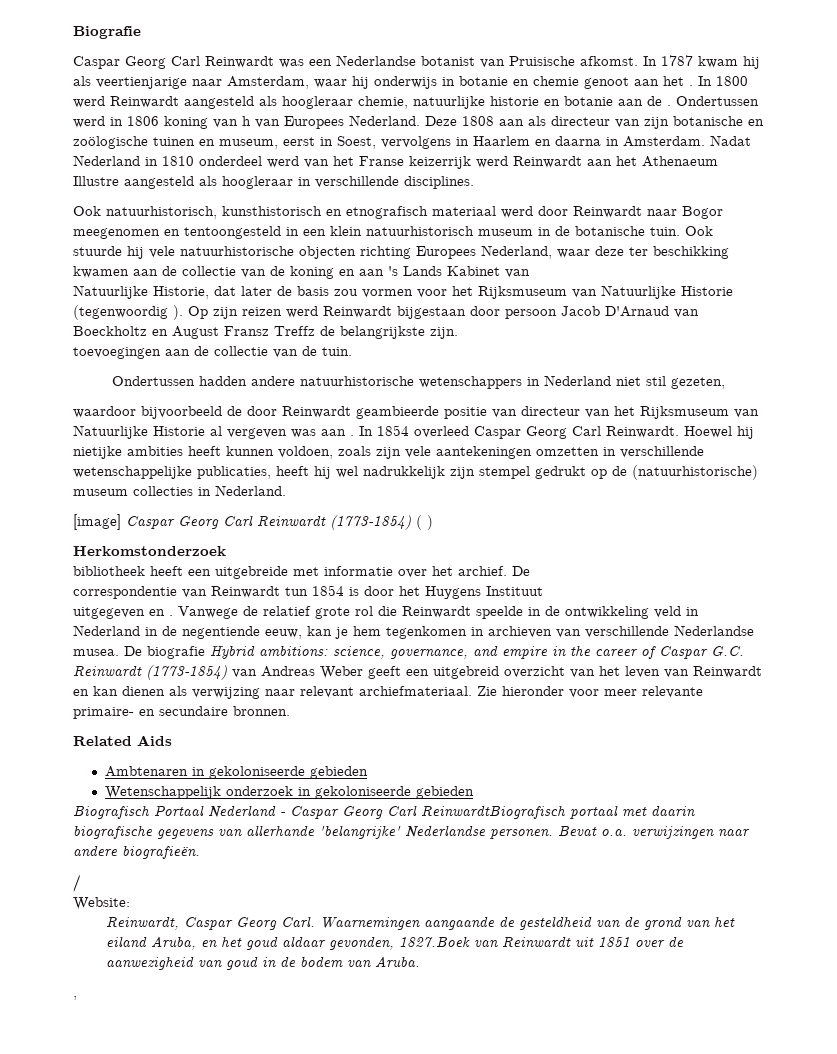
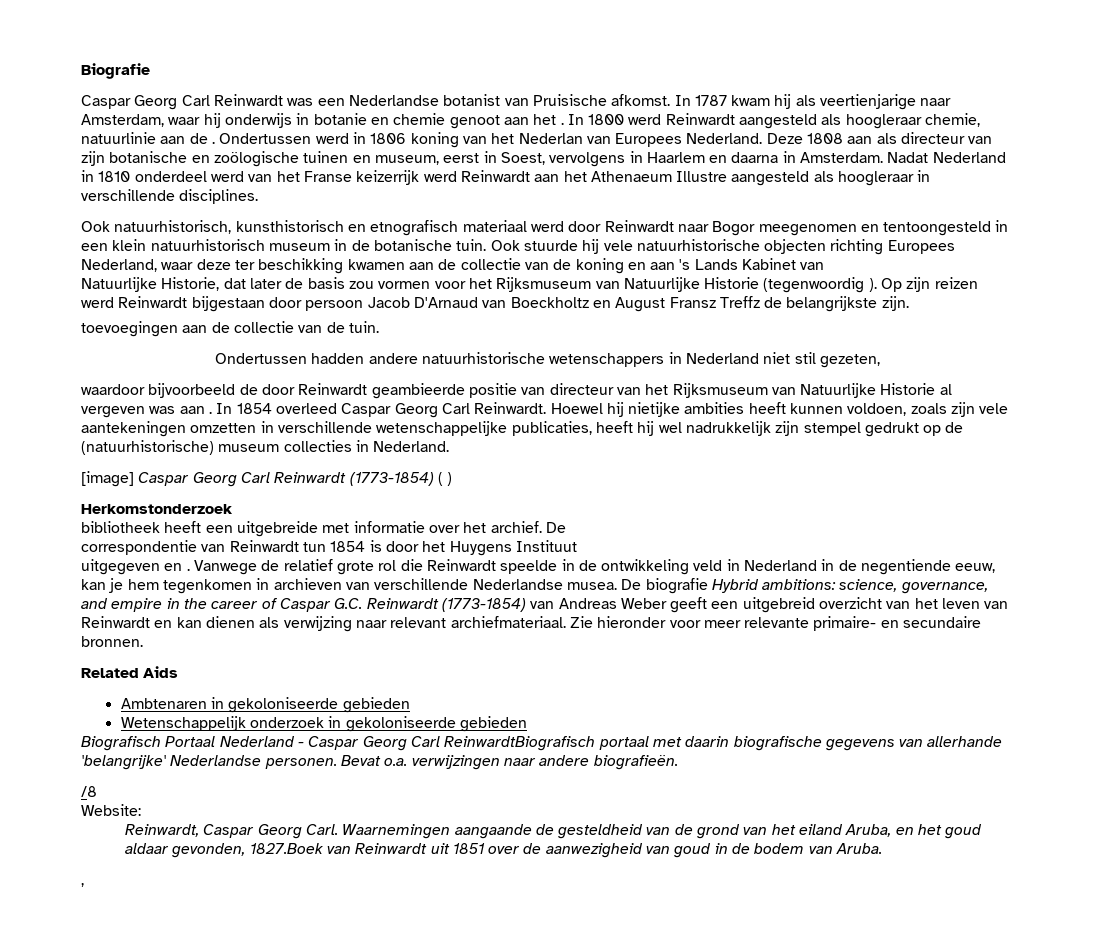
- In 1800 werd Reinwardt aangesteld als hoogleraar chemie, natuurlijke historie en botanie aan de .
+ In 1800 werd Reinwardt aangesteld als hoogleraar chemie, natuurlinie aan de .
- Ondertussen werd in 1806 koning van h van Europees Nederland.
+ Ondertussen werd in 1806 koning van het Nederlan van Europees Nederland.
- /
+ /8

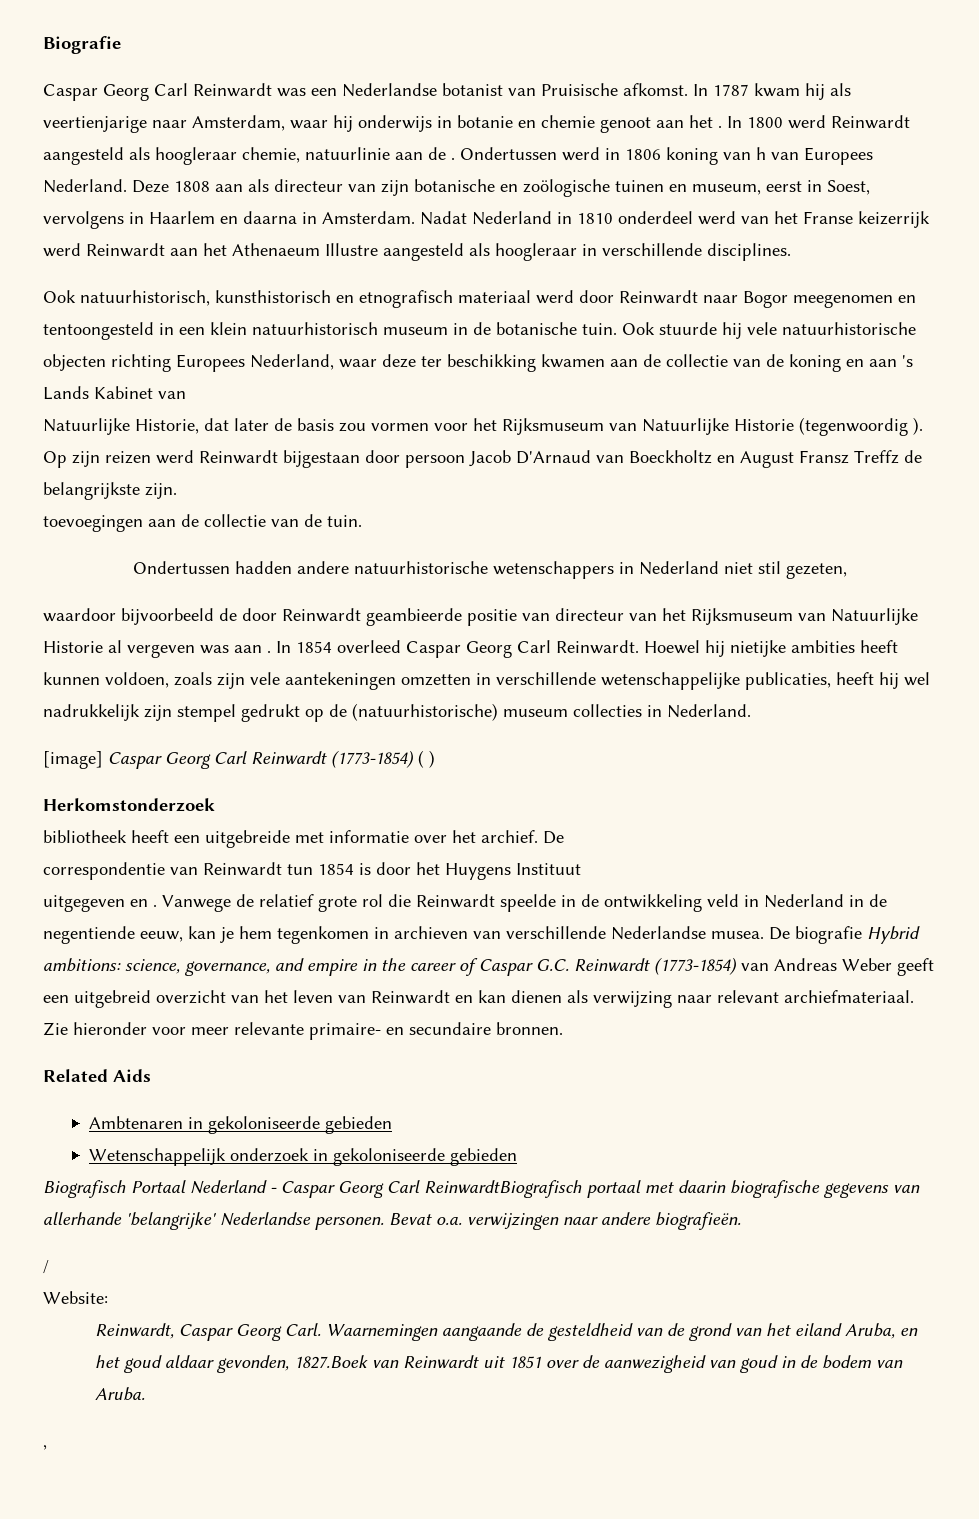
- Ondertussen werd in 1806 koning van het Nederlan van Europees Nederland.
+ Ondertussen werd in 1806 koning van h van Europees Nederland.
- /8
+ /

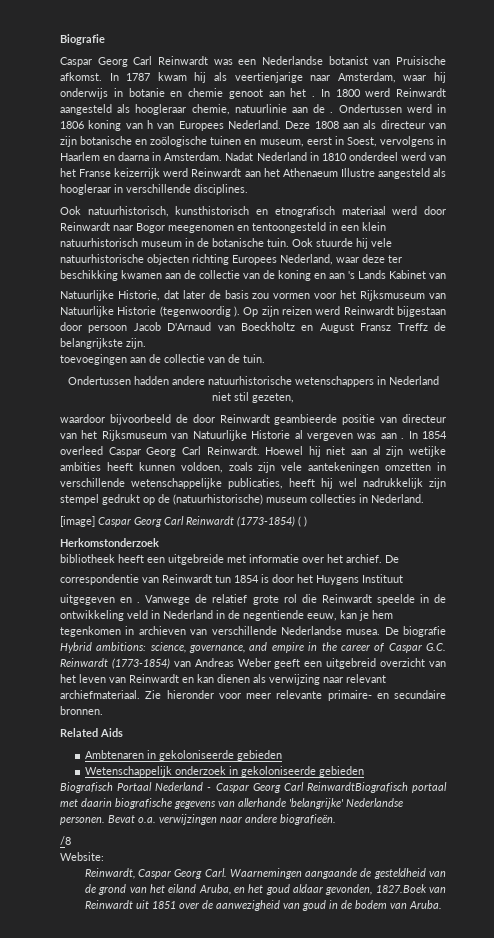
- Hoewel hij nietijke ambities heeft kunnen voldoen, zoals zijn vele aantekeningen omzetten in verschillende wetenschappelijke publicaties, heeft hij wel nadrukkelijk zijn stempel gedrukt op de (natuurhistorische) museum collecties in Nederland.
+ Hoewel hij niet aan al zijn wetijke ambities heeft kunnen voldoen, zoals zijn vele aantekeningen omzetten in verschillende wetenschappelijke publicaties, heeft hij wel nadrukkelijk zijn stempel gedrukt op de (natuurhistorische) museum collecties in Nederland.
- /
+ /8
- ,

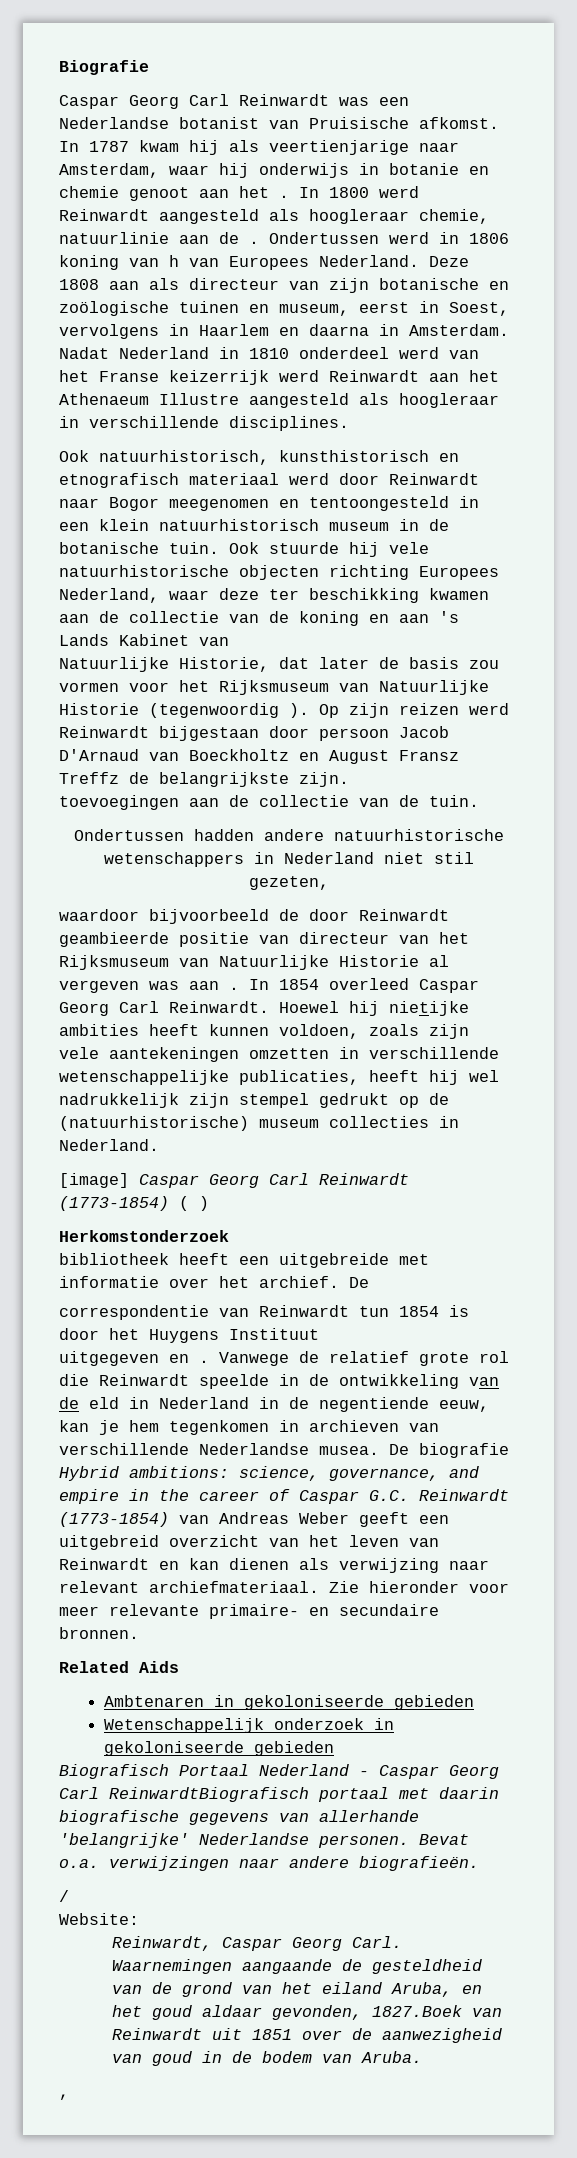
- Hoewel hij niet aan al zijn wetijke ambities heeft kunnen voldoen, zoals zijn vele aantekeningen omzetten in verschillende wetenschappelijke publicaties, heeft hij wel nadrukkelijk zijn stempel gedrukt op de (natuurhistorische) museum collecties in Nederland.
+ Hoewel hij nietijke ambities heeft kunnen voldoen, zoals zijn vele aantekeningen omzetten in verschillende wetenschappelijke publicaties, heeft hij wel nadrukkelijk zijn stempel gedrukt op de (natuurhistorische) museum collecties in Nederland.
- Vanwege de relatief grote rol die Reinwardt speelde in de ontwikkeling veld in Nederland in de negentiende eeuw, kan je hem tegenkomen in archieven van verschillende Nederlandse musea.
+ Vanwege de relatief grote rol die Reinwardt speelde in de ontwikkeling van de eld in Nederland in de negentiende eeuw, kan je hem tegenkomen in archieven van verschillende Nederlandse musea.
- /8
+ /
+ ,

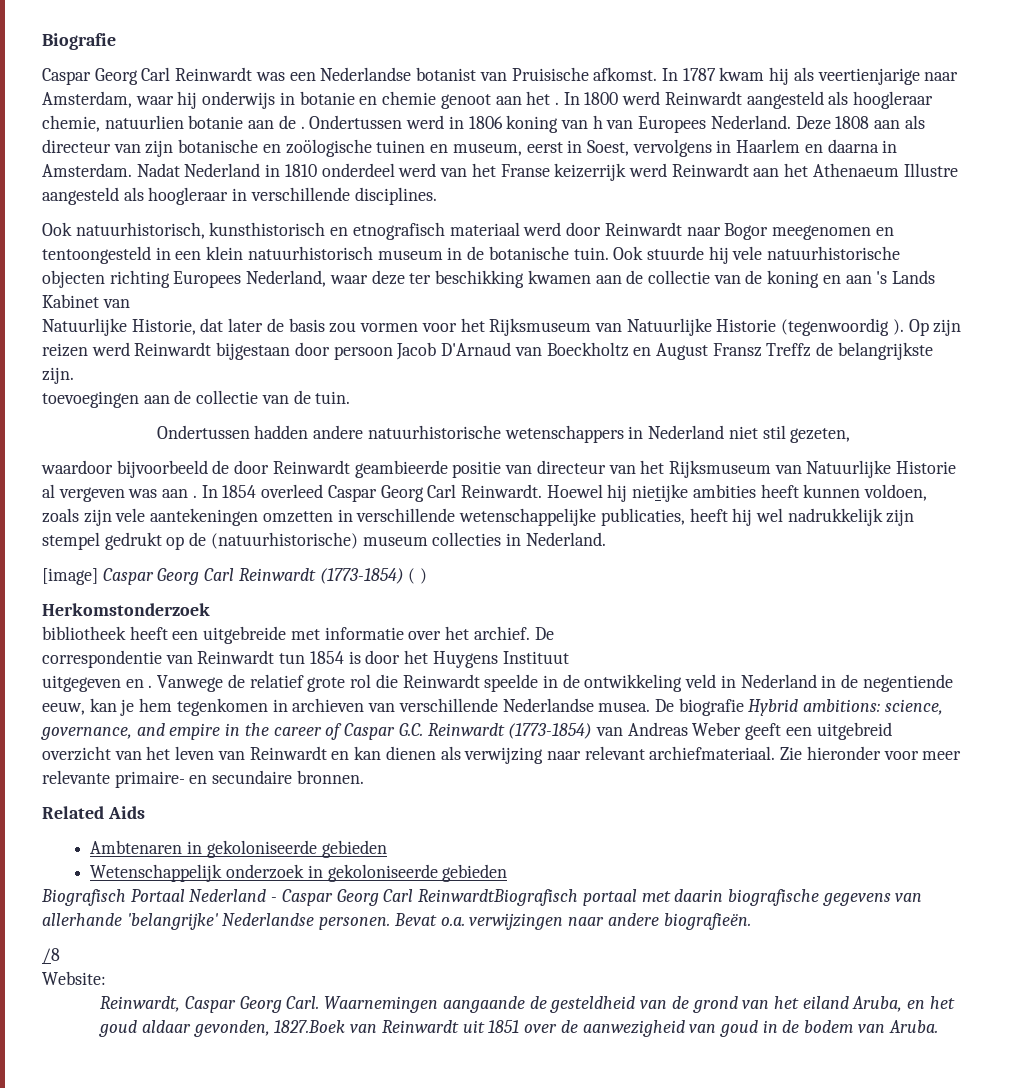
- In 1800 werd Reinwardt aangesteld als hoogleraar chemie, natuurlinie aan de .
+ In 1800 werd Reinwardt aangesteld als hoogleraar chemie, natuurlien botanie aan de .
- Vanwege de relatief grote rol die Reinwardt speelde in de ontwikkeling van de eld in Nederland in de negentiende eeuw, kan je hem tegenkomen in archieven van verschillende Nederlandse musea.
+ Vanwege de relatief grote rol die Reinwardt speelde in de ontwikkeling veld in Nederland in de negentiende eeuw, kan je hem tegenkomen in archieven van verschillende Nederlandse musea.
- /
+ /8
- ,

